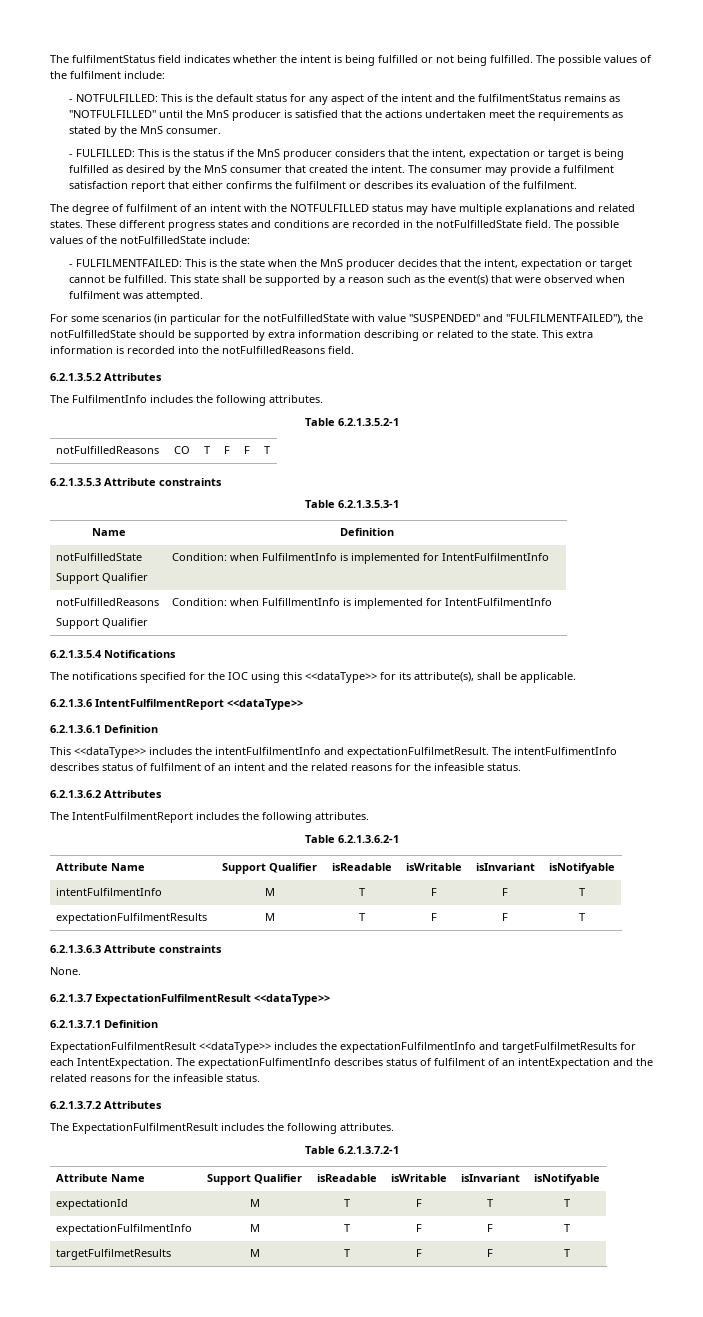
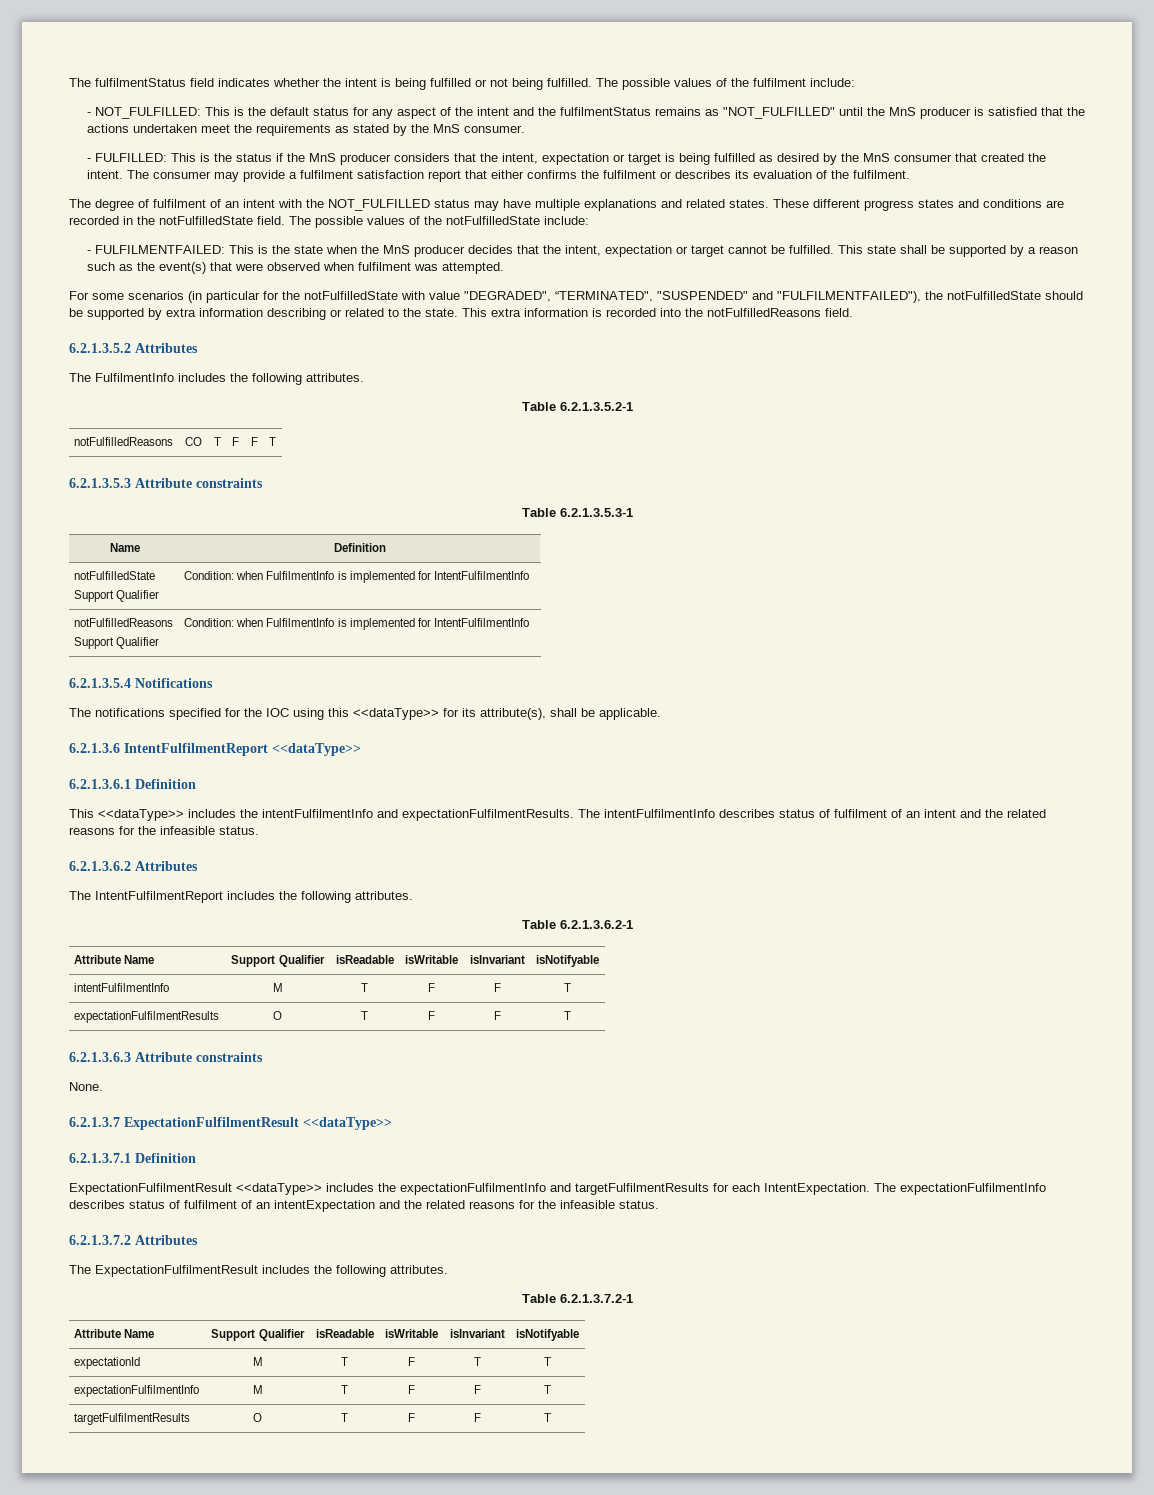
- - NOTFULFILLED: This is the default status for any aspect of the intent and the fulfilmentStatus remains as "NOTFULFILLED" until the MnS producer is satisfied that the actions undertaken meet the requirements as stated by the MnS consumer.
+ - NOT_FULFILLED: This is the default status for any aspect of the intent and the fulfilmentStatus remains as "NOT_FULFILLED" until the MnS producer is satisfied that the actions undertaken meet the requirements as stated by the MnS consumer.
- The degree of fulfilment of an intent with the NOTFULFILLED status may have multiple explanations and related states.
+ The degree of fulfilment of an intent with the NOT_FULFILLED status may have multiple explanations and related states.
- For some scenarios (in particular for the notFulfilledState with value "SUSPENDED" and "FULFILMENTFAILED"), the notFulfilledState should be supported by extra information describing or related to the state.
+ For some scenarios (in particular for the notFulfilledState with value "DEGRADED", “TERMINATED", "SUSPENDED" and "FULFILMENTFAILED"), the notFulfilledState should be supported by extra information describing or related to the state.
  Name | Definition
  notFulfilledState
  Support Qualifier | Condition: when FulfilmentInfo is implemented for IntentFulfilmentInfo
  notFulfilledReasons
- Support Qualifier | Condition: when FulfillmentInfo is implemented for IntentFulfilmentInfo
+ Support Qualifier | Condition: when FulfilmentInfo is implemented for IntentFulfilmentInfo
- This <<dataType>> includes the intentFulfilmentInfo and expectationFulfilmetResult. The intentFulfimentInfo describes status of fulfilment of an intent and the related reasons for the infeasible status.
+ This <<dataType>> includes the intentFulfilmentInfo and expectationFulfilmentResults. The intentFulfilmentInfo describes status of fulfilment of an intent and the related reasons for the infeasible status.
- expectationFulfilmentResults | M | T | F | F | T
+ expectationFulfilmentResults | O | T | F | F | T
- ExpectationFulfilmentResult <<dataType>> includes the expectationFulfilmentInfo and targetFulfilmetResults for each IntentExpectation.
+ ExpectationFulfilmentResult <<dataType>> includes the expectationFulfilmentInfo and targetFulfilmentResults for each IntentExpectation.
- The expectationFulfimentInfo describes status of fulfilment of an intentExpectation and the related reasons for the infeasible status.
+ The expectationFulfilmentInfo describes status of fulfilment of an intentExpectation and the related reasons for the infeasible status.
- targetFulfilmetResults | M | T | F | F | T
+ targetFulfilmentResults | O | T | F | F | T

